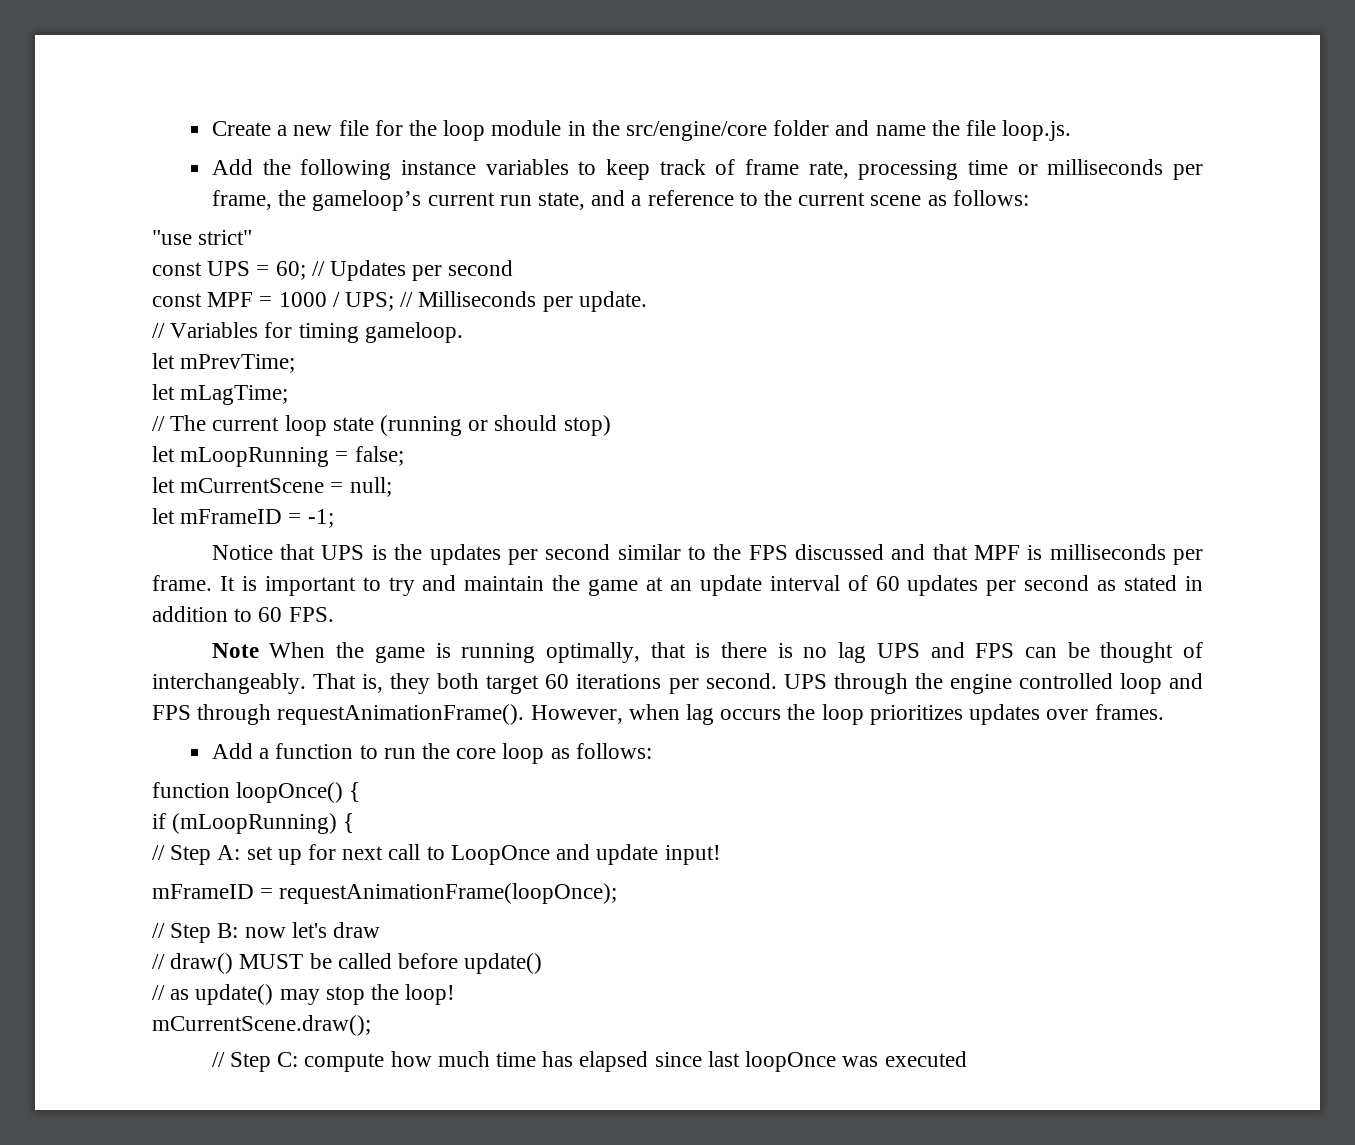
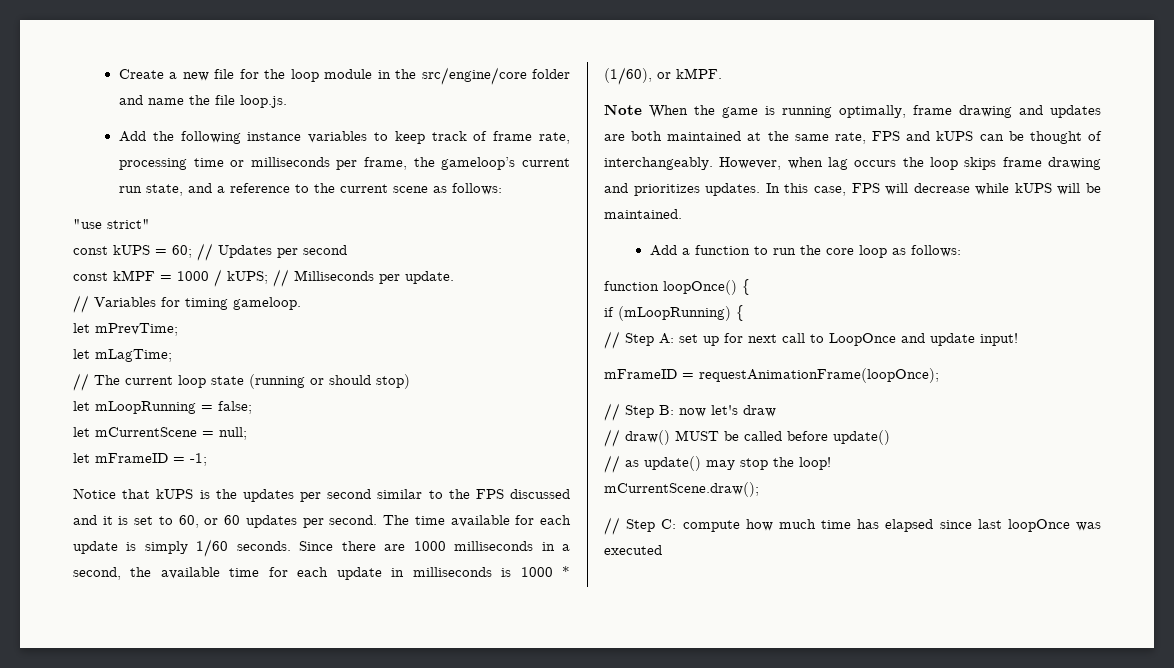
- const UPS = 60; // Updates per second
+ const kUPS = 60; // Updates per second
- const MPF = 1000 / UPS; // Milliseconds per update.
+ const kMPF = 1000 / kUPS; // Milliseconds per update.
- Notice that UPS is the updates per second similar to the FPS discussed and that MPF is milliseconds per frame. It is important to try and maintain the game at an update interval of 60 updates per second as stated in addition to 60 FPS.
+ Notice that kUPS is the updates per second similar to the FPS discussed and it is set to 60, or 60 updates per second. The time available for each update is simply 1/60 seconds. Since there are 1000 milliseconds in a second, the available time for each update in milliseconds is 1000 * (1/60), or kMPF.
- Note When the game is running optimally, that is there is no lag UPS and FPS can be thought of interchangeably.
+ Note When the game is running optimally, frame drawing and updates are both maintained at the same rate, FPS and kUPS can be thought of interchangeably.
- That is, they both target 60 iterations per second. UPS through the engine controlled loop and FPS through requestAnimationFrame().
- However, when lag occurs the loop prioritizes updates over frames.
+ However, when lag occurs the loop skips frame drawing and prioritizes updates. In this case, FPS will decrease while kUPS will be maintained.

